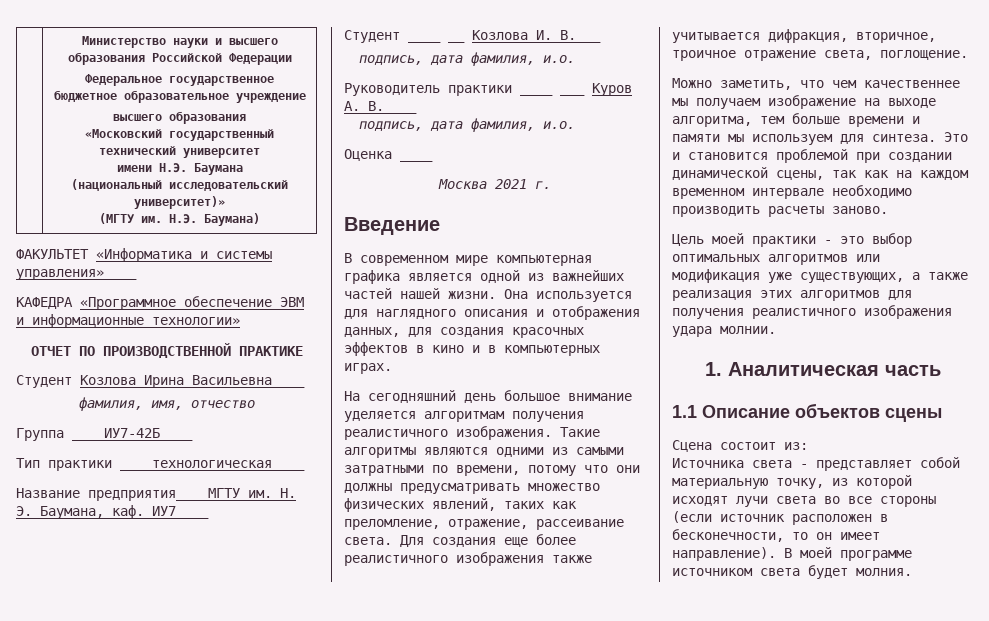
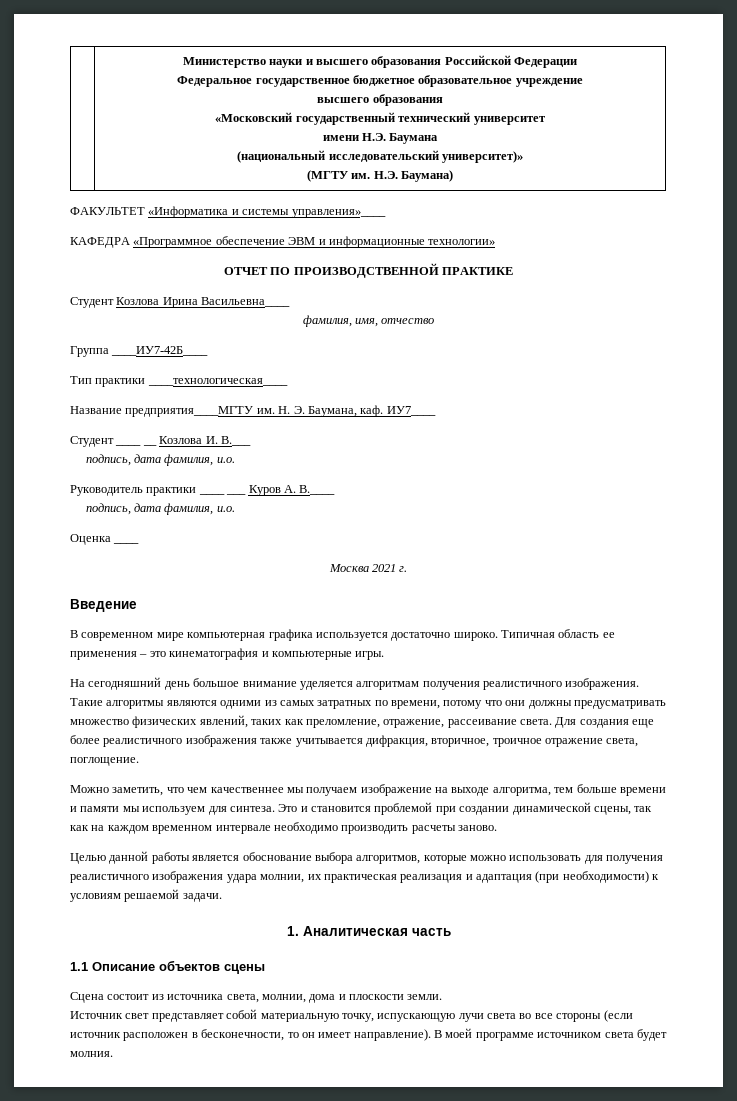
- В современном мире компьютерная графика является одной из важнейших частей нашей жизни. Она используется для наглядного описания и отображения данных, для создания красочных эффектов в кино и в компьютерных играх.
+ В современном мире компьютерная графика используется достаточно широко. Типичная область ее применения – это кинематография и компьютерные игры.
- Такие алгоритмы являются одними из самыми затратными по времени, потому что они должны предусматривать множество физических явлений, таких как преломление, отражение, рассеивание света.
+ Такие алгоритмы являются одними из самых затратных по времени, потому что они должны предусматривать множество физических явлений, таких как преломление, отражение, рассеивание света.
- Цель моей практики - это выбор оптимальных алгоритмов или модификация уже существующих, а также реализация этих алгоритмов для получения реалистичного изображения удара молнии.
+ Целью данной работы является обоснование выбора алгоритмов, которые можно использовать для получения реалистичного изображения удара молнии, их практическая реализация и адаптация (при необходимости) к условиям решаемой задачи.
- Сцена состоит из:
- Источника света - представляет собой материальную точку, из которой исходят лучи света во все стороны (если источник расположен в бесконечности, то он имеет направление).
+ Сцена состоит из источника света, молнии, дома и плоскости земли.
+ Источник свет представляет собой материальную точку, испускающую лучи света во все стороны (если источник расположен в бесконечности, то он имеет направление).

